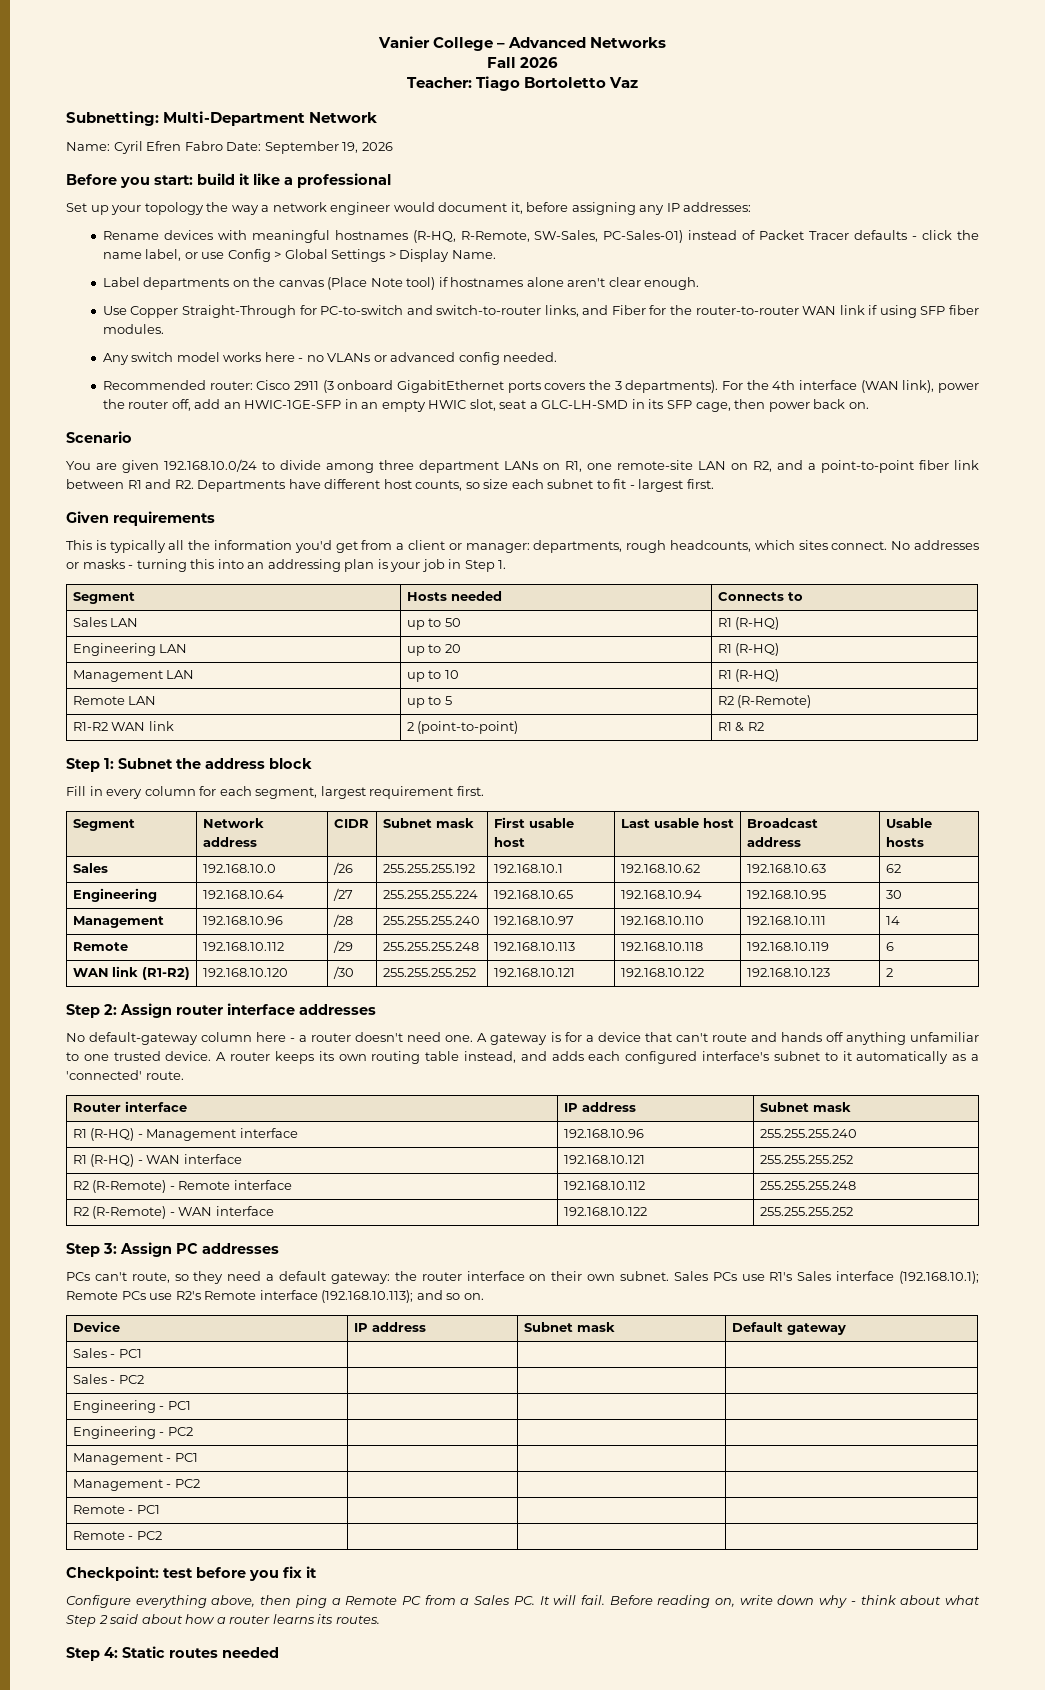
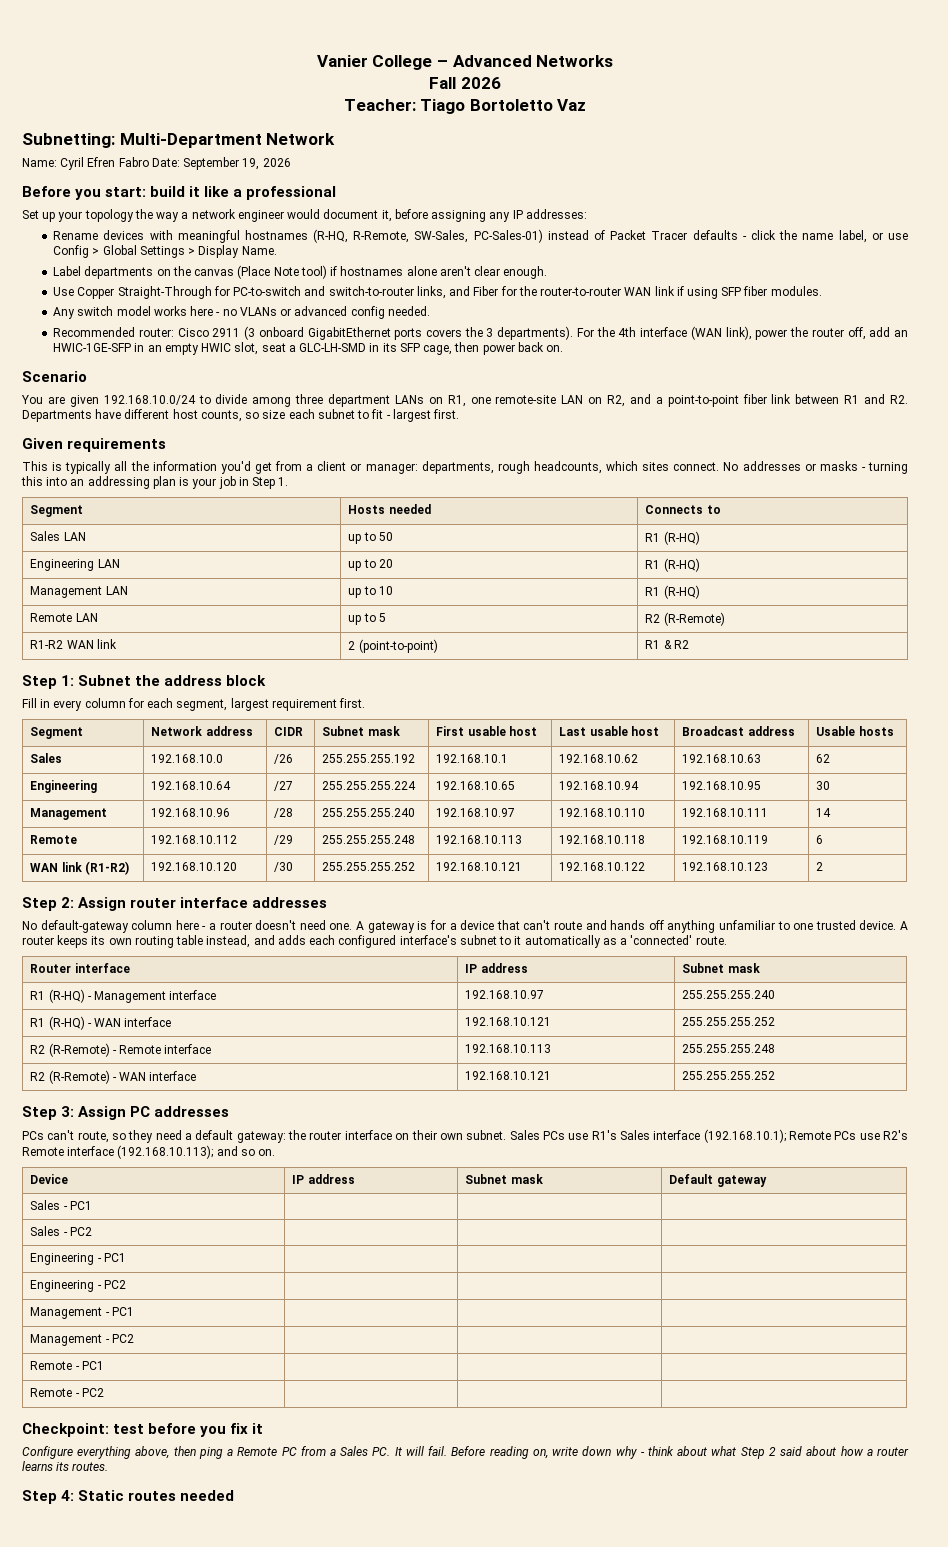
- R1 (R-HQ) - Management interface | 192.168.10.96 | 255.255.255.240
+ R1 (R-HQ) - Management interface | 192.168.10.97 | 255.255.255.240
- R2 (R-Remote) - Remote interface | 192.168.10.112 | 255.255.255.248
+ R2 (R-Remote) - Remote interface | 192.168.10.113 | 255.255.255.248
- R2 (R-Remote) - WAN interface | 192.168.10.122 | 255.255.255.252
+ R2 (R-Remote) - WAN interface | 192.168.10.121 | 255.255.255.252

